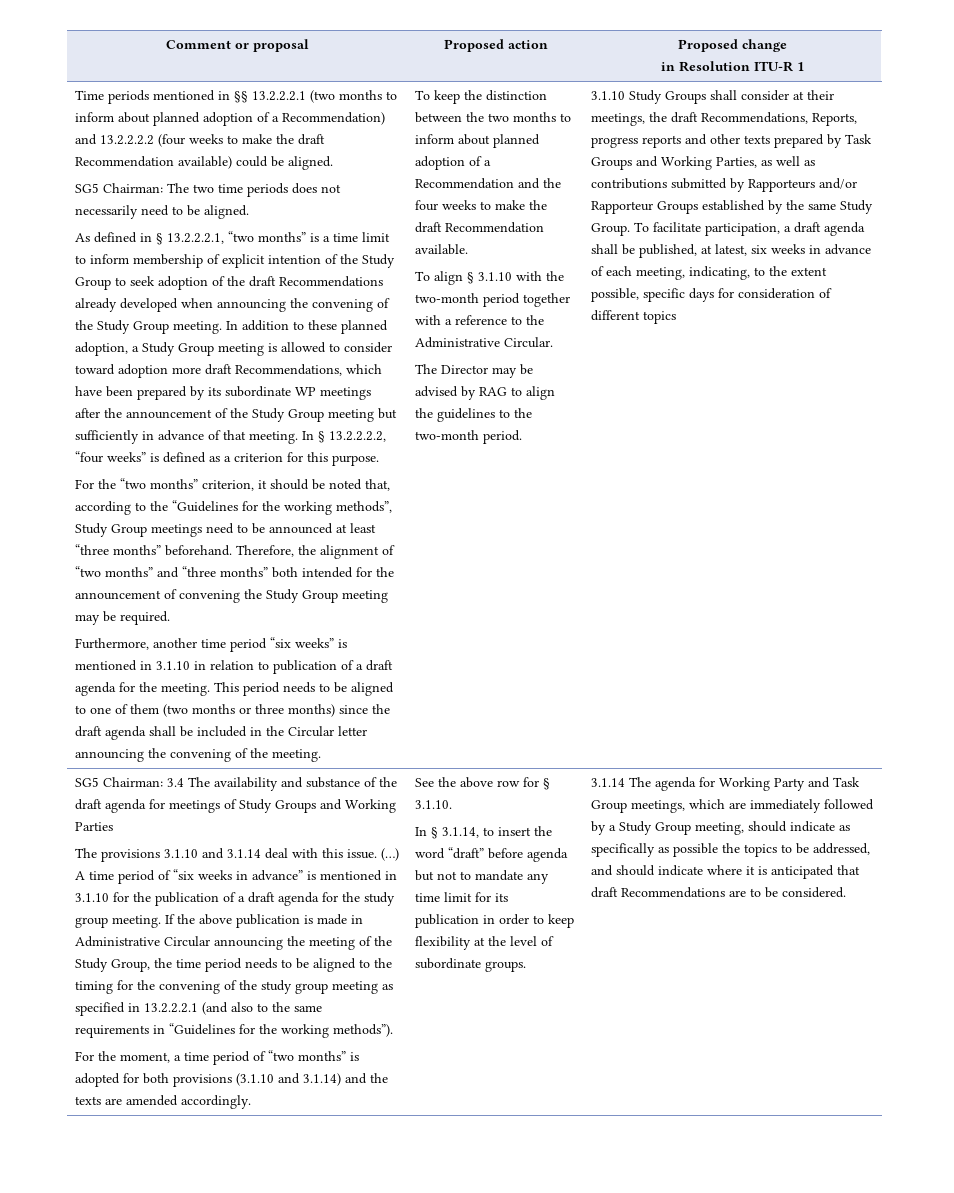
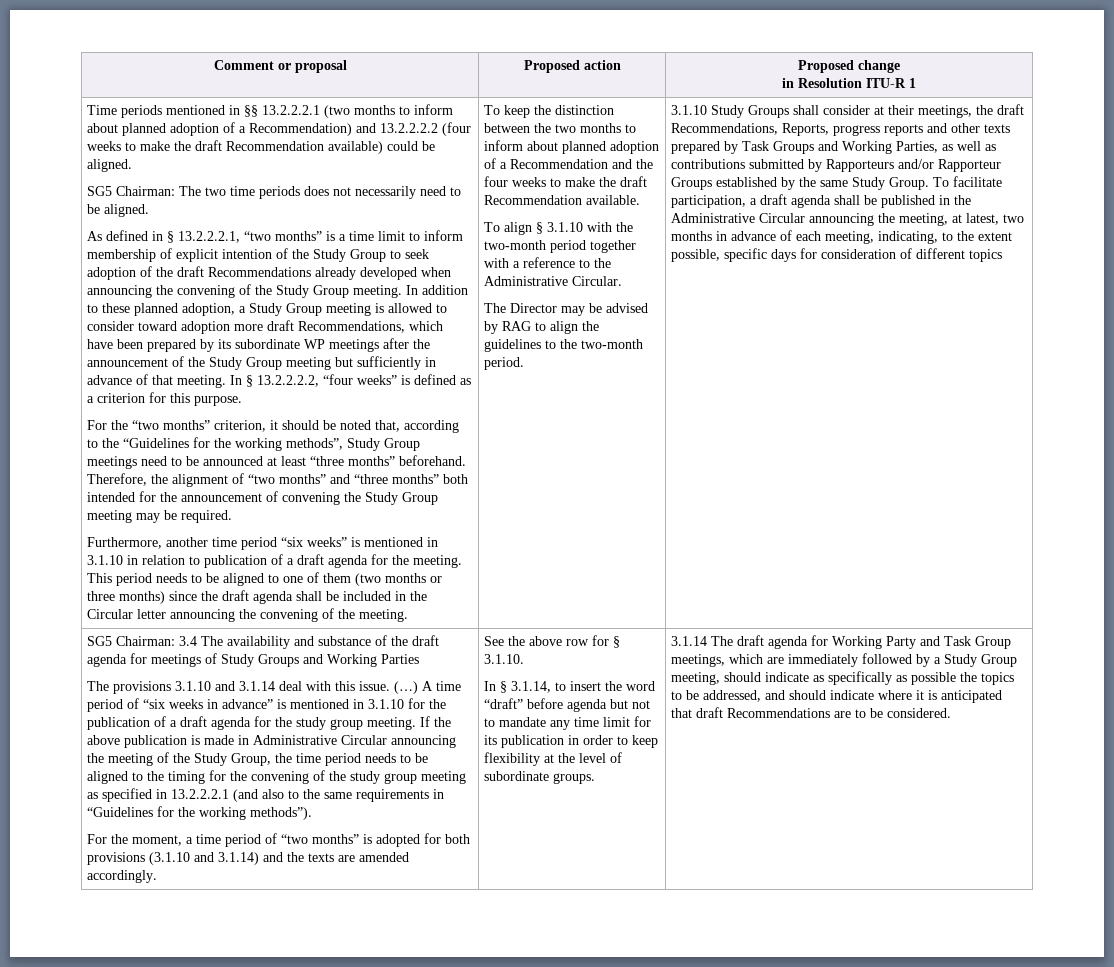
- To facilitate participation, a draft agenda shall be published, at latest, six weeks in advance of each meeting, indicating, to the extent possible, specific days for consideration of different topics
+ To facilitate participation, a draft agenda shall be published in the Administrative Circular announcing the meeting, at latest, two months in advance of each meeting, indicating, to the extent possible, specific days for consideration of different topics
- 3.1.14 The agenda for Working Party and Task Group meetings, which are immediately followed by a Study Group meeting, should indicate as specifically as possible the topics to be addressed, and should indicate where it is anticipated that draft Recommendations are to be considered.
+ 3.1.14 The draft agenda for Working Party and Task Group meetings, which are immediately followed by a Study Group meeting, should indicate as specifically as possible the topics to be addressed, and should indicate where it is anticipated that draft Recommendations are to be considered.

